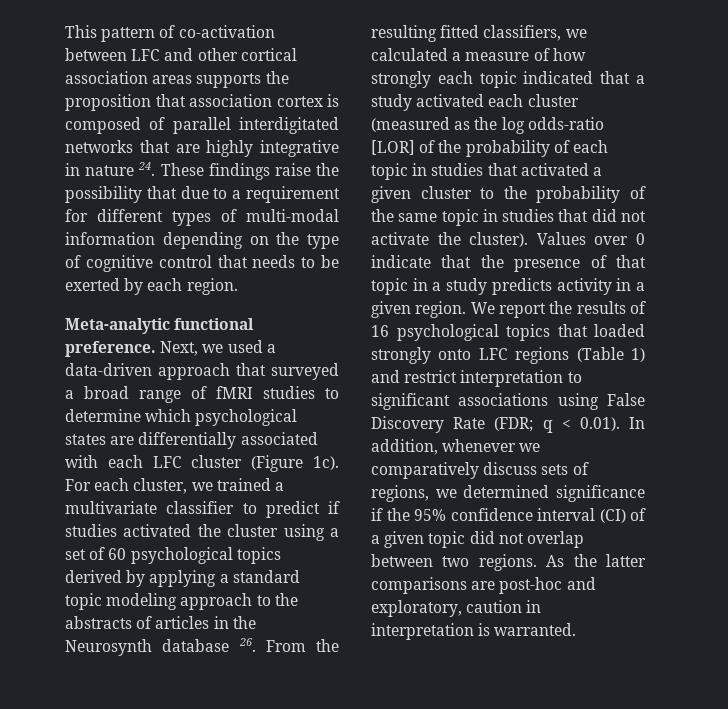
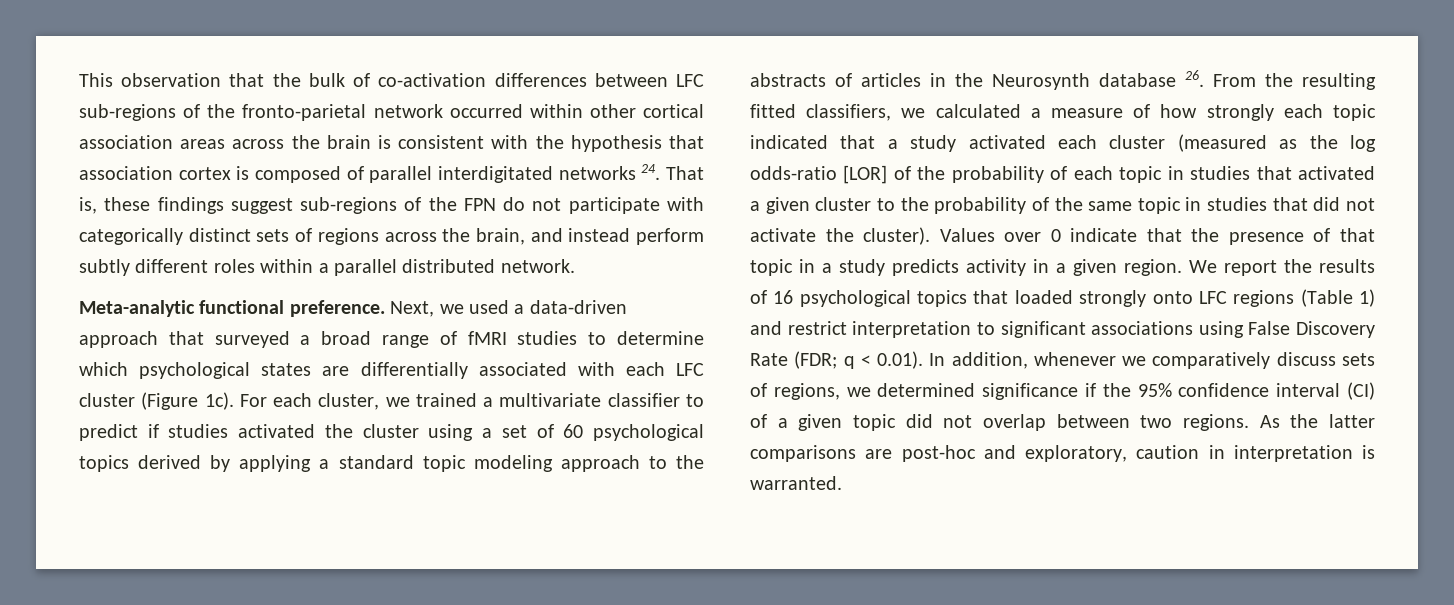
- This pattern of co-activation between LFC and other cortical association areas supports the proposition that association cortex is composed of parallel interdigitated networks that are highly integrative in nature 24. These findings raise the possibility that due to a requirement for different types of multi-modal information depending on the type of cognitive control that needs to be exerted by each region.
+ This observation that the bulk of co-activation differences between LFC sub-regions of the fronto-parietal network occurred within other cortical association areas across the brain is consistent with the hypothesis that association cortex is composed of parallel interdigitated networks 24. That is, these findings suggest sub-regions of the FPN do not participate with categorically distinct sets of regions across the brain, and instead perform subtly different roles within a parallel distributed network.

